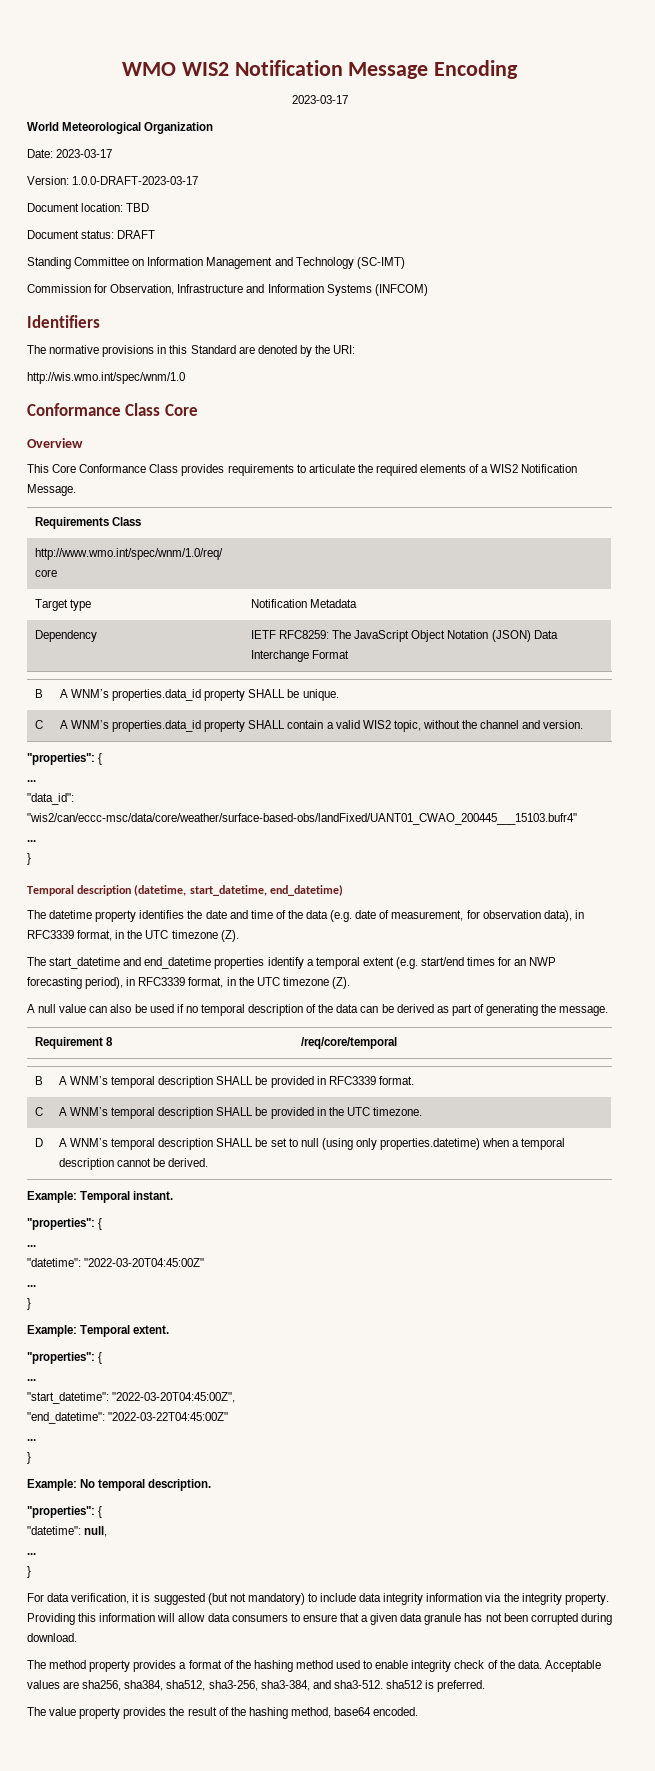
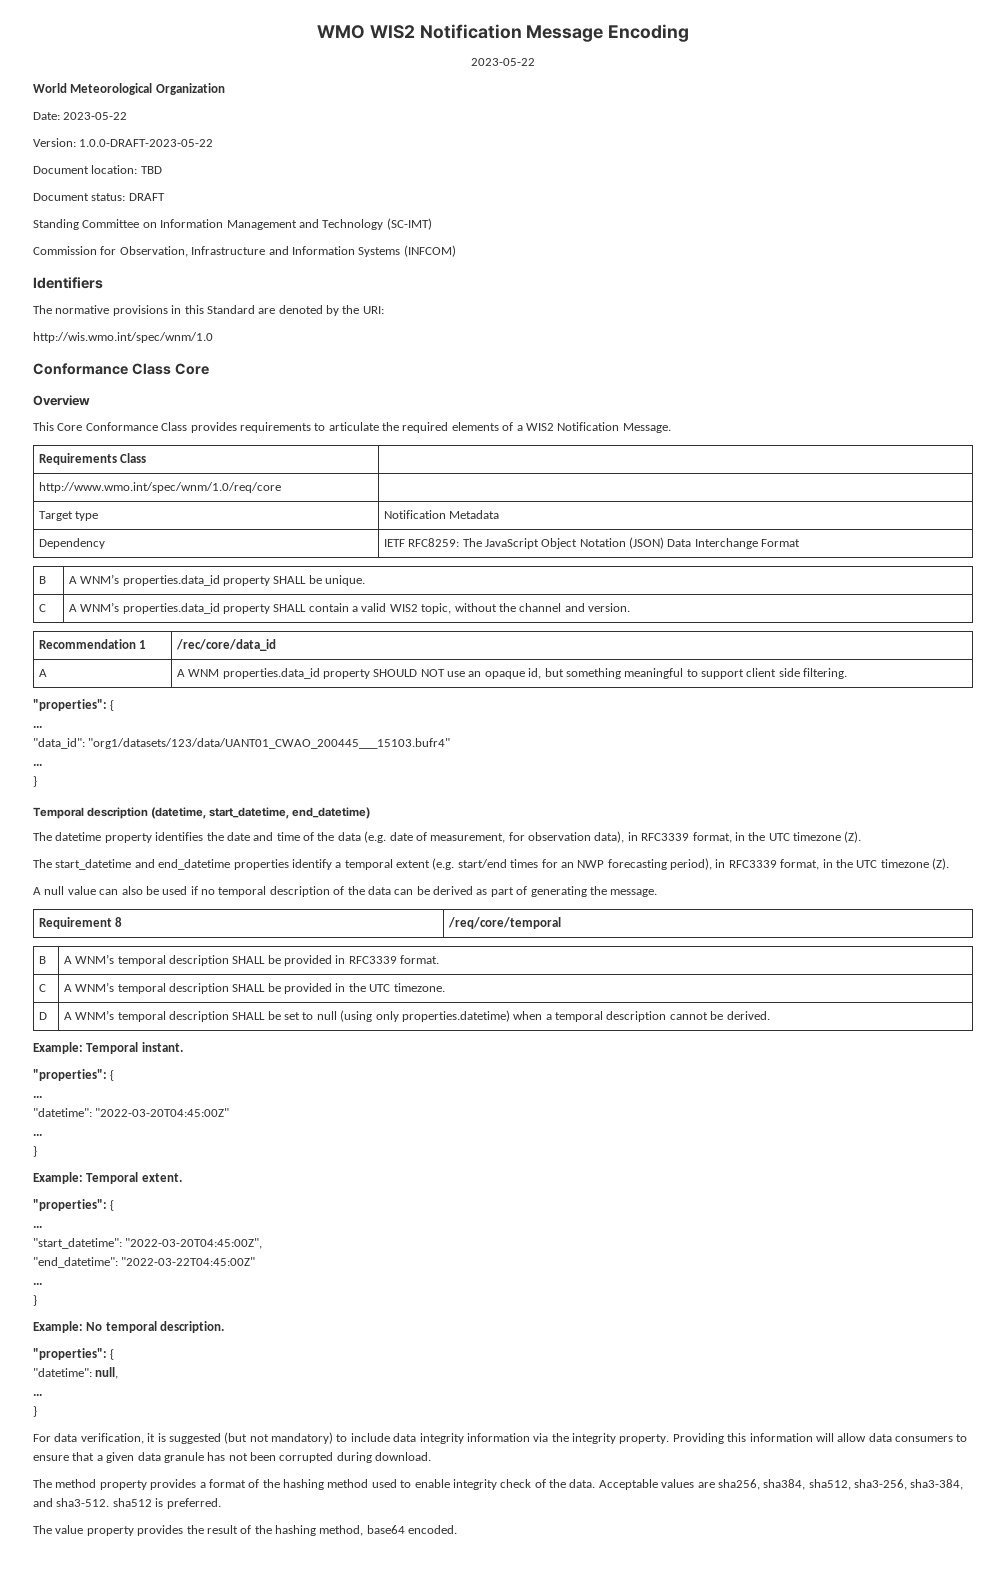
  WMO WIS2 Notification Message Encoding
- 2023-03-17
+ 2023-05-22
- Date: 2023-03-17
+ Date: 2023-05-22
- Version: 1.0.0-DRAFT-2023-03-17
+ Version: 1.0.0-DRAFT-2023-05-22
+ Recommendation 1 | /rec/core/data_id
+ A | A WNM properties.data_id property SHOULD NOT use an opaque id, but something meaningful to support client side filtering.
- "data_id": "wis2/can/eccc-msc/data/core/weather/surface-based-obs/landFixed/UANT01_CWAO_200445___15103.bufr4"
+ "data_id": "org1/datasets/123/data/UANT01_CWAO_200445___15103.bufr4"

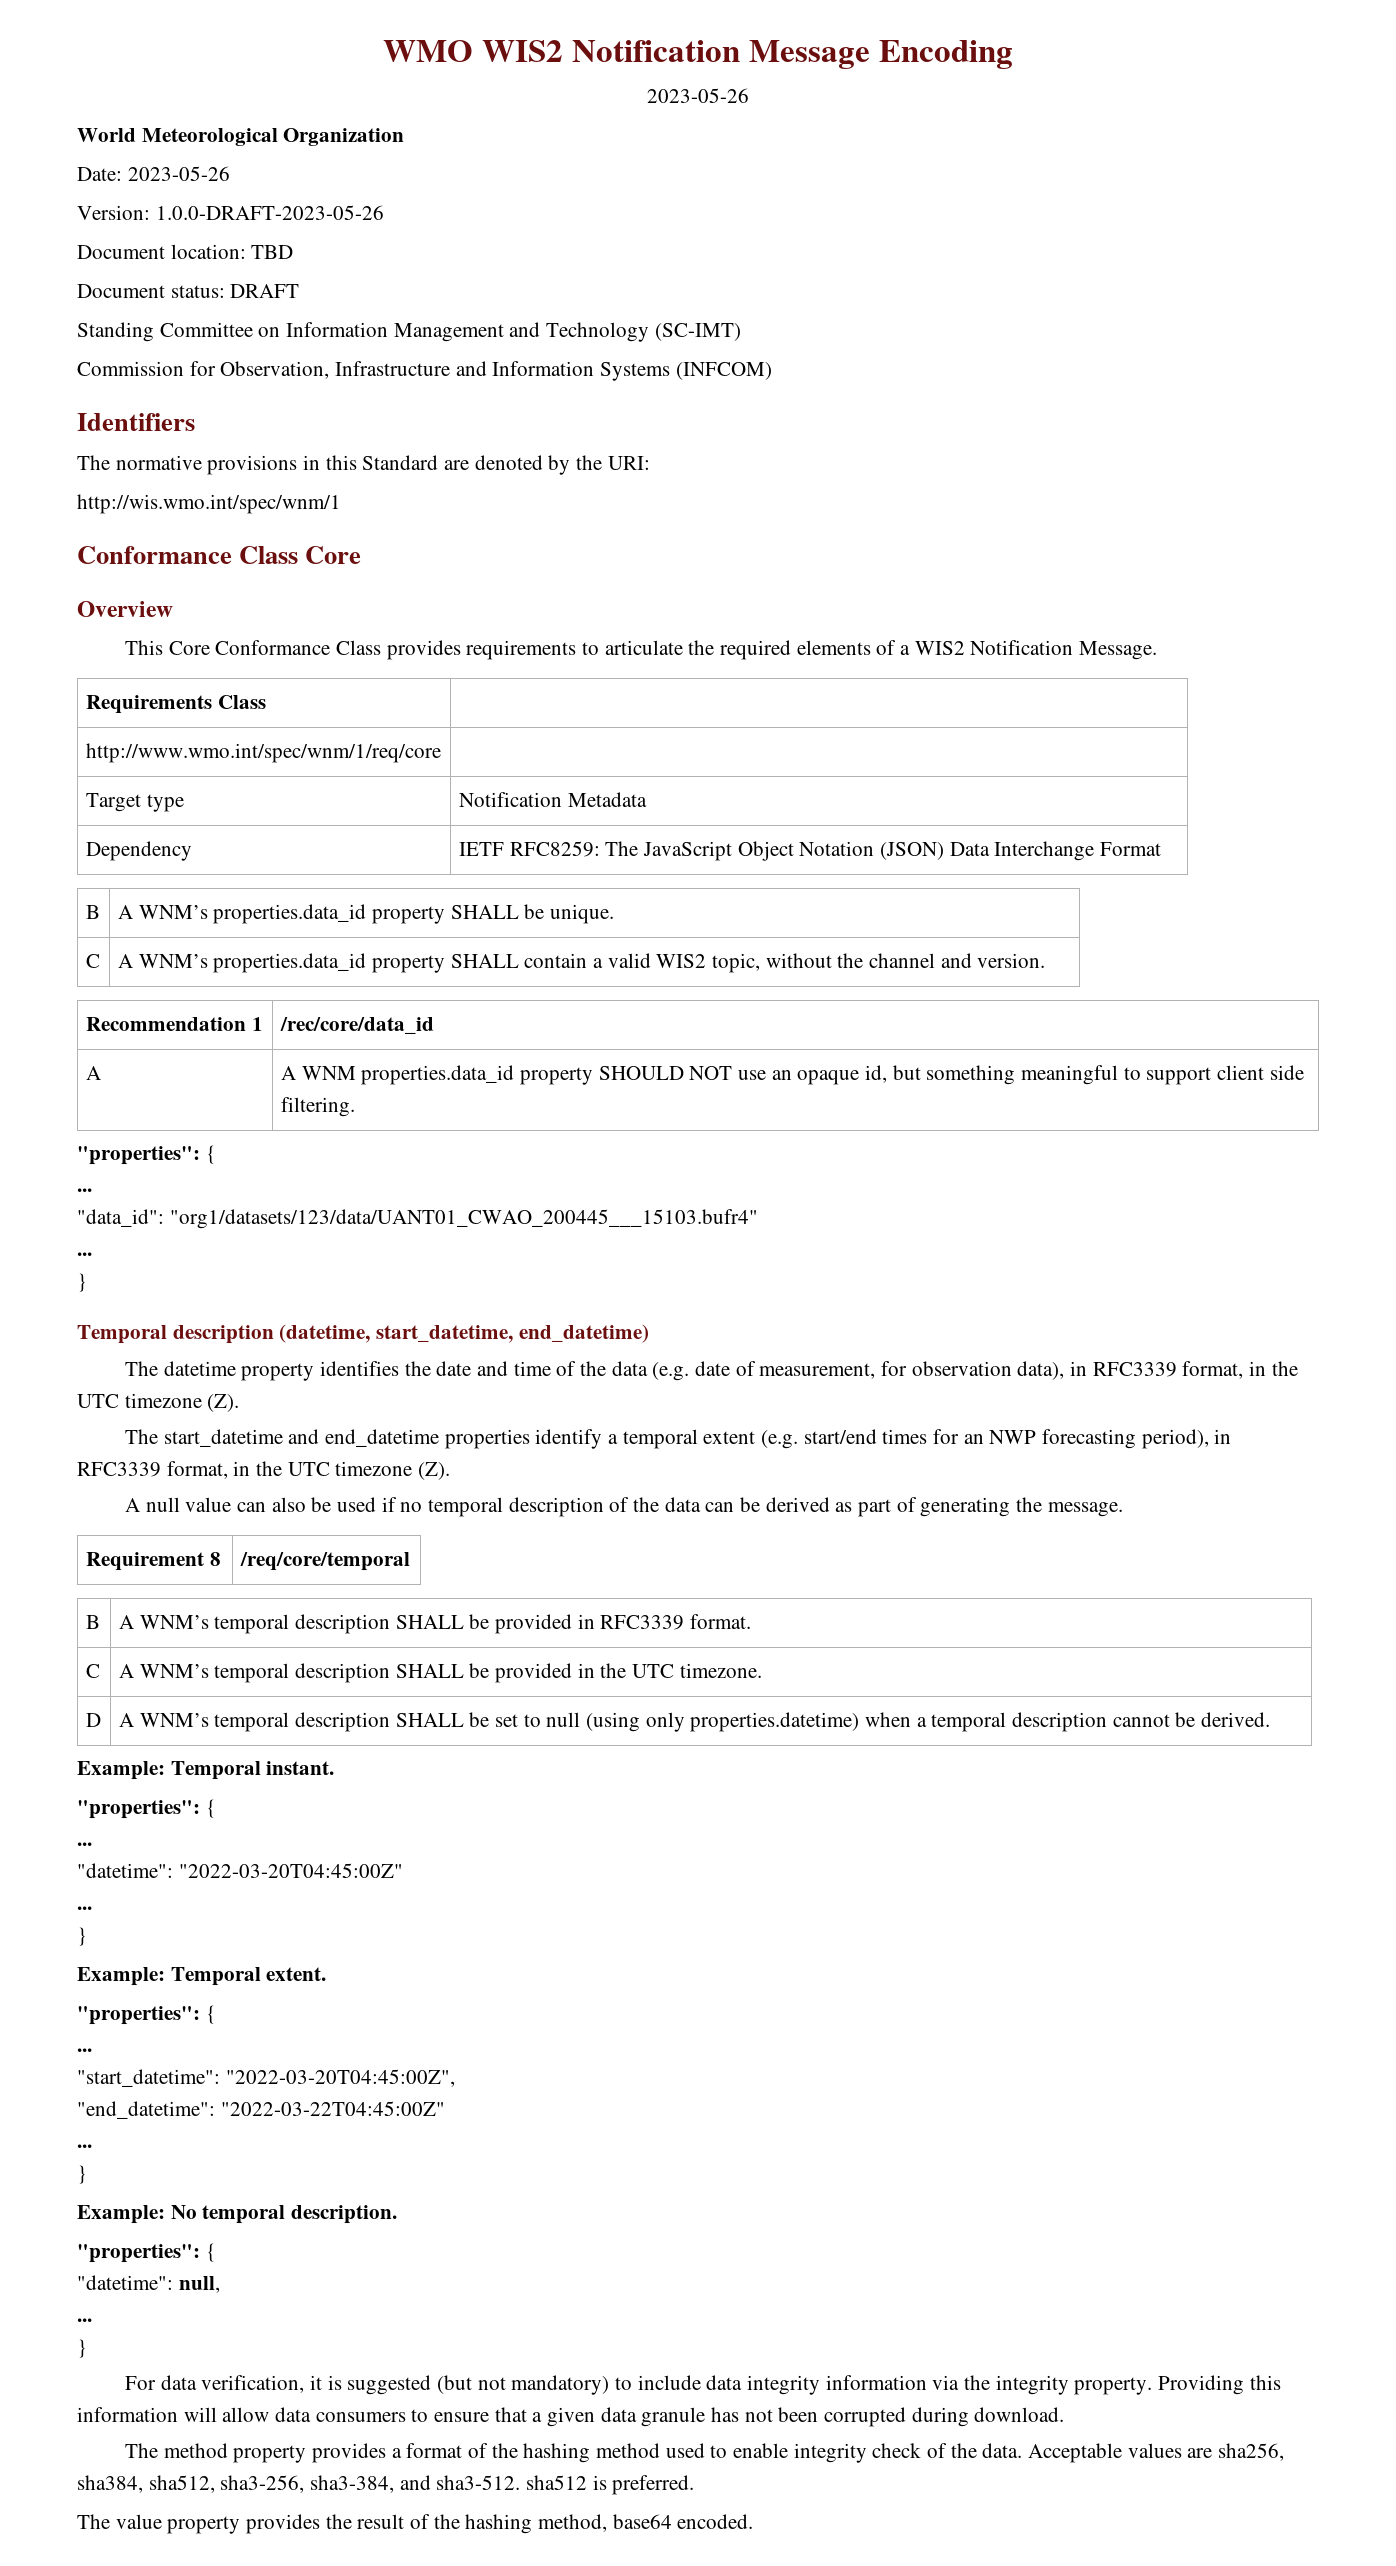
  WMO WIS2 Notification Message Encoding
- 2023-05-22
+ 2023-05-26
- Date: 2023-05-22
+ Date: 2023-05-26
- Version: 1.0.0-DRAFT-2023-05-22
+ Version: 1.0.0-DRAFT-2023-05-26
- http://wis.wmo.int/spec/wnm/1.0
+ http://wis.wmo.int/spec/wnm/1
- http://www.wmo.int/spec/wnm/1.0/req/core |
+ http://www.wmo.int/spec/wnm/1/req/core |

